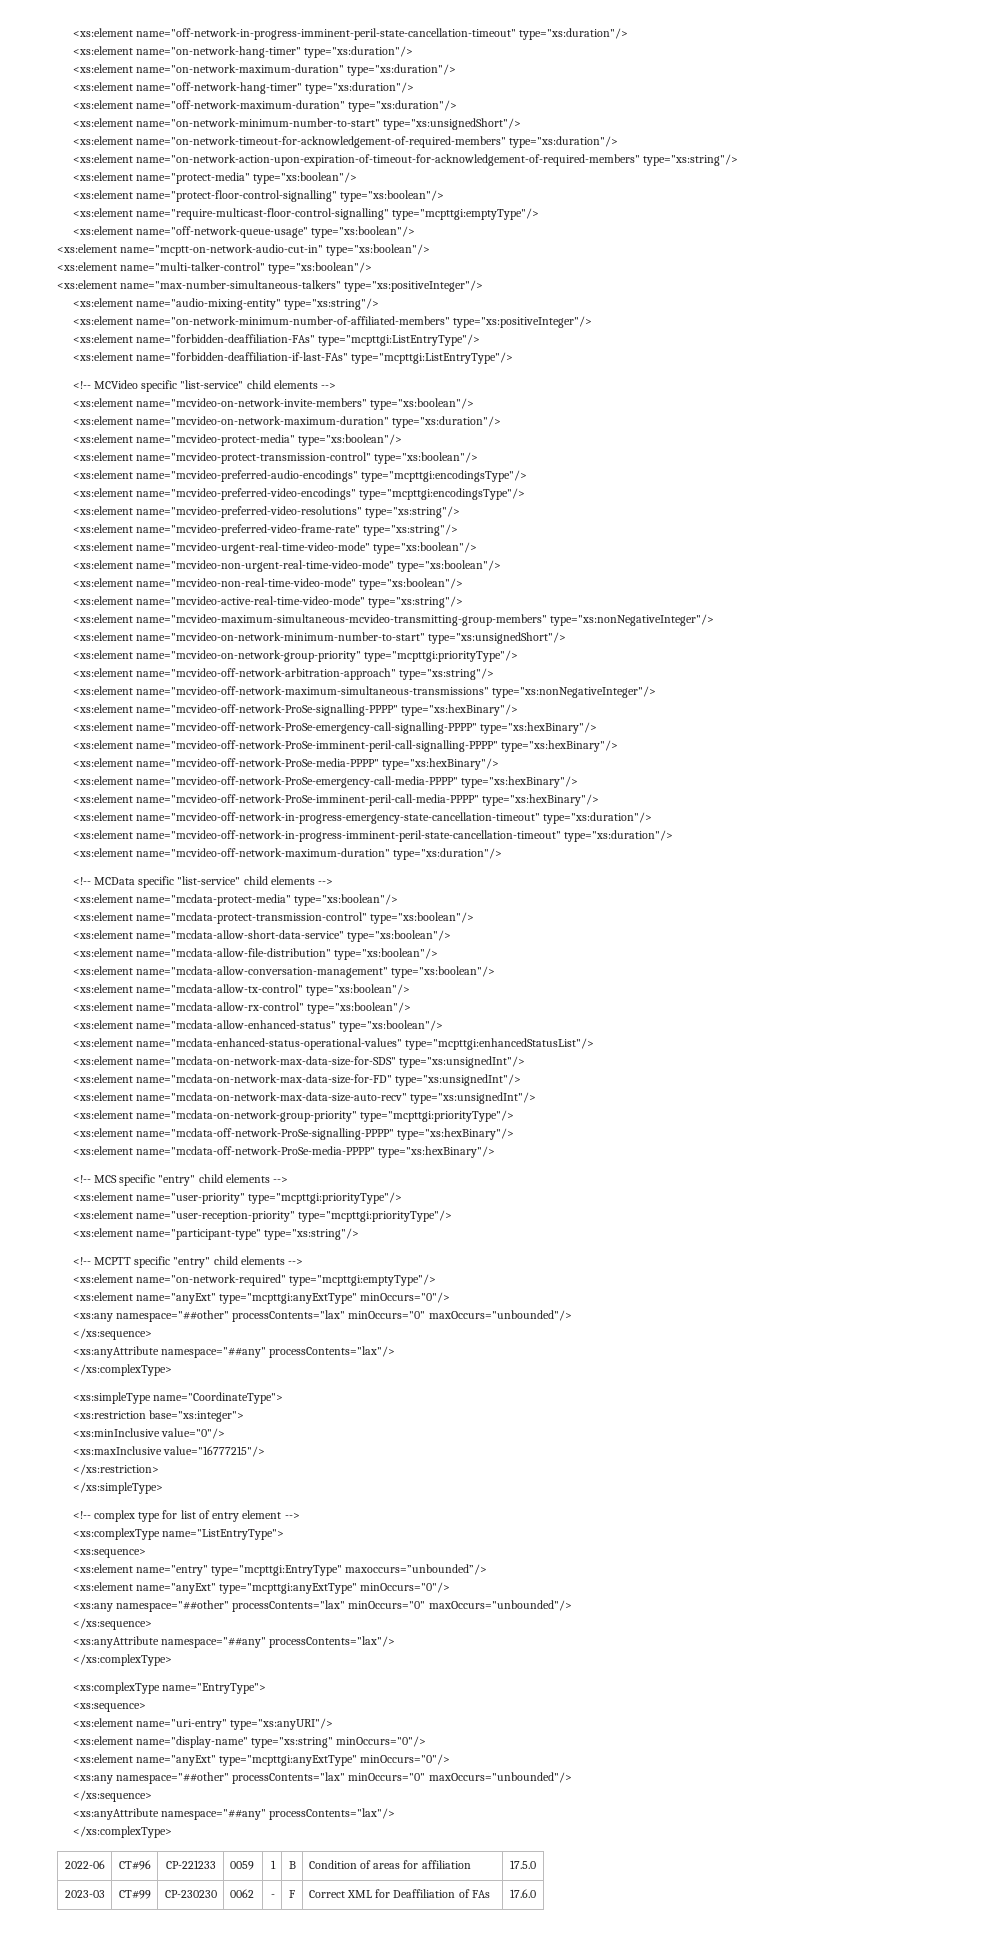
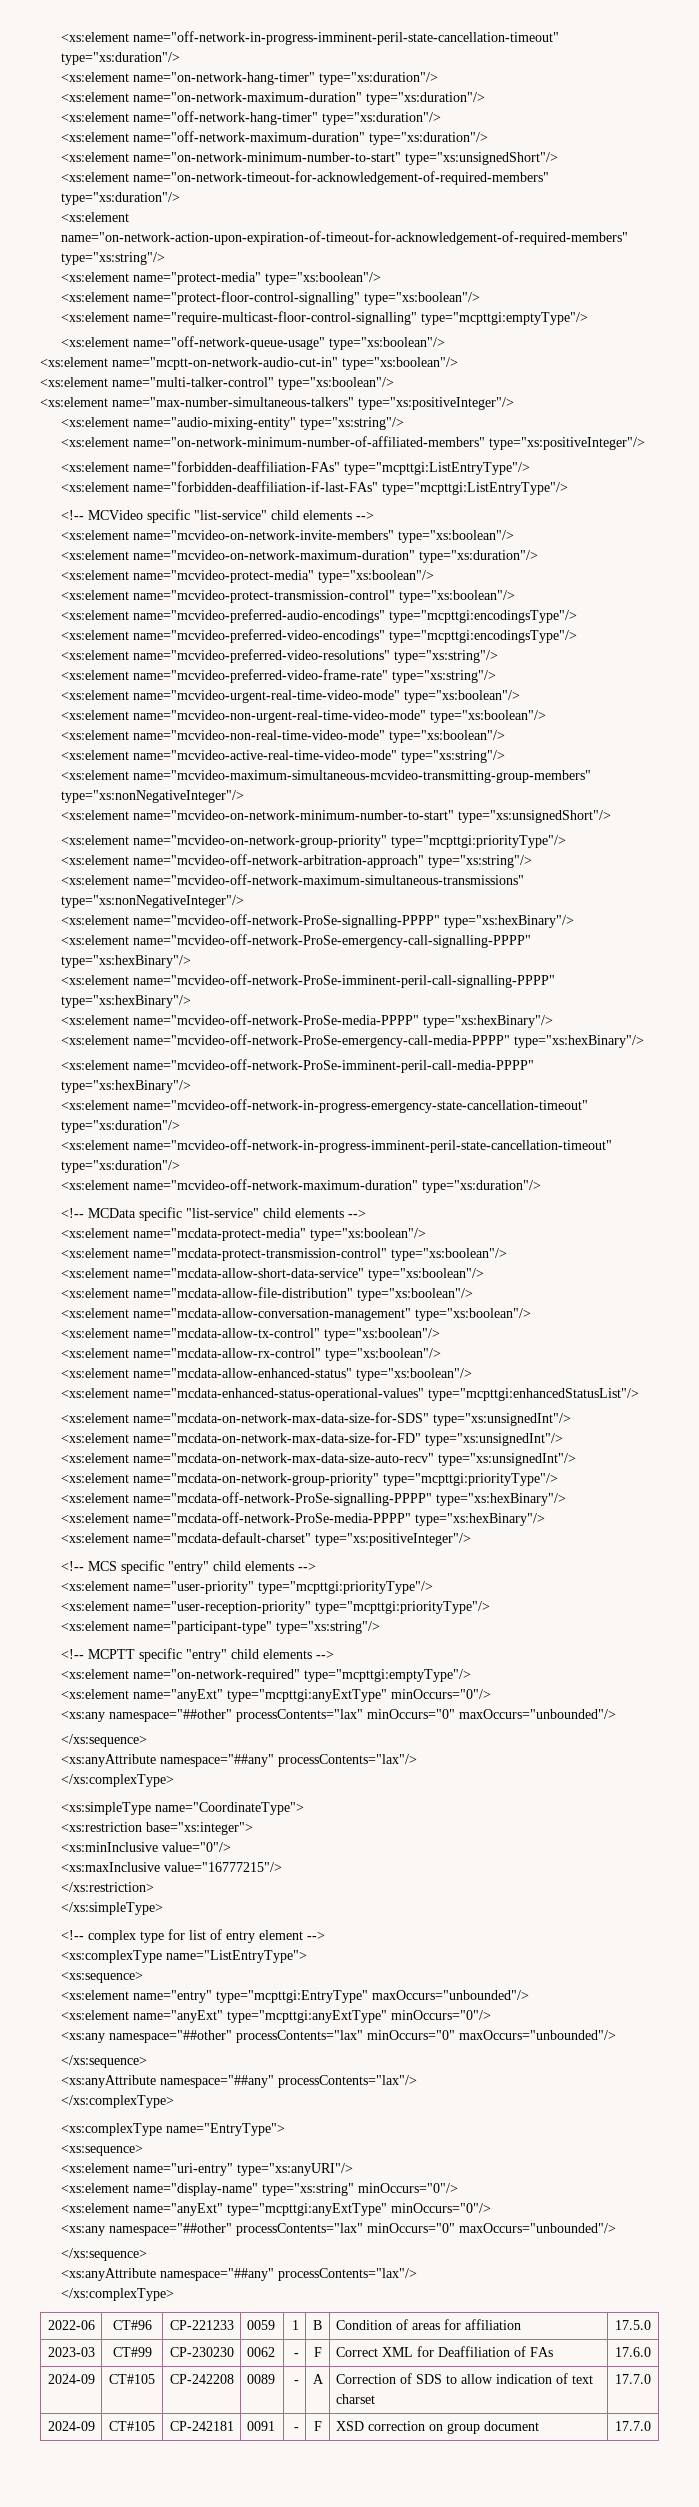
+ <xs:element name="mcdata-default-charset" type="xs:positiveInteger"/>
- <xs:element name="entry" type="mcpttgi:EntryType" maxoccurs=”unbounded”/>
+ <xs:element name="entry" type="mcpttgi:EntryType" maxOccurs="unbounded"/>
+ 2024-09 | CT#105 | CP-242208 | 0089 | - | A | Correction of SDS to allow indication of text charset | 17.7.0
+ 2024-09 | CT#105 | CP-242181 | 0091 | - | F | XSD correction on group document | 17.7.0

